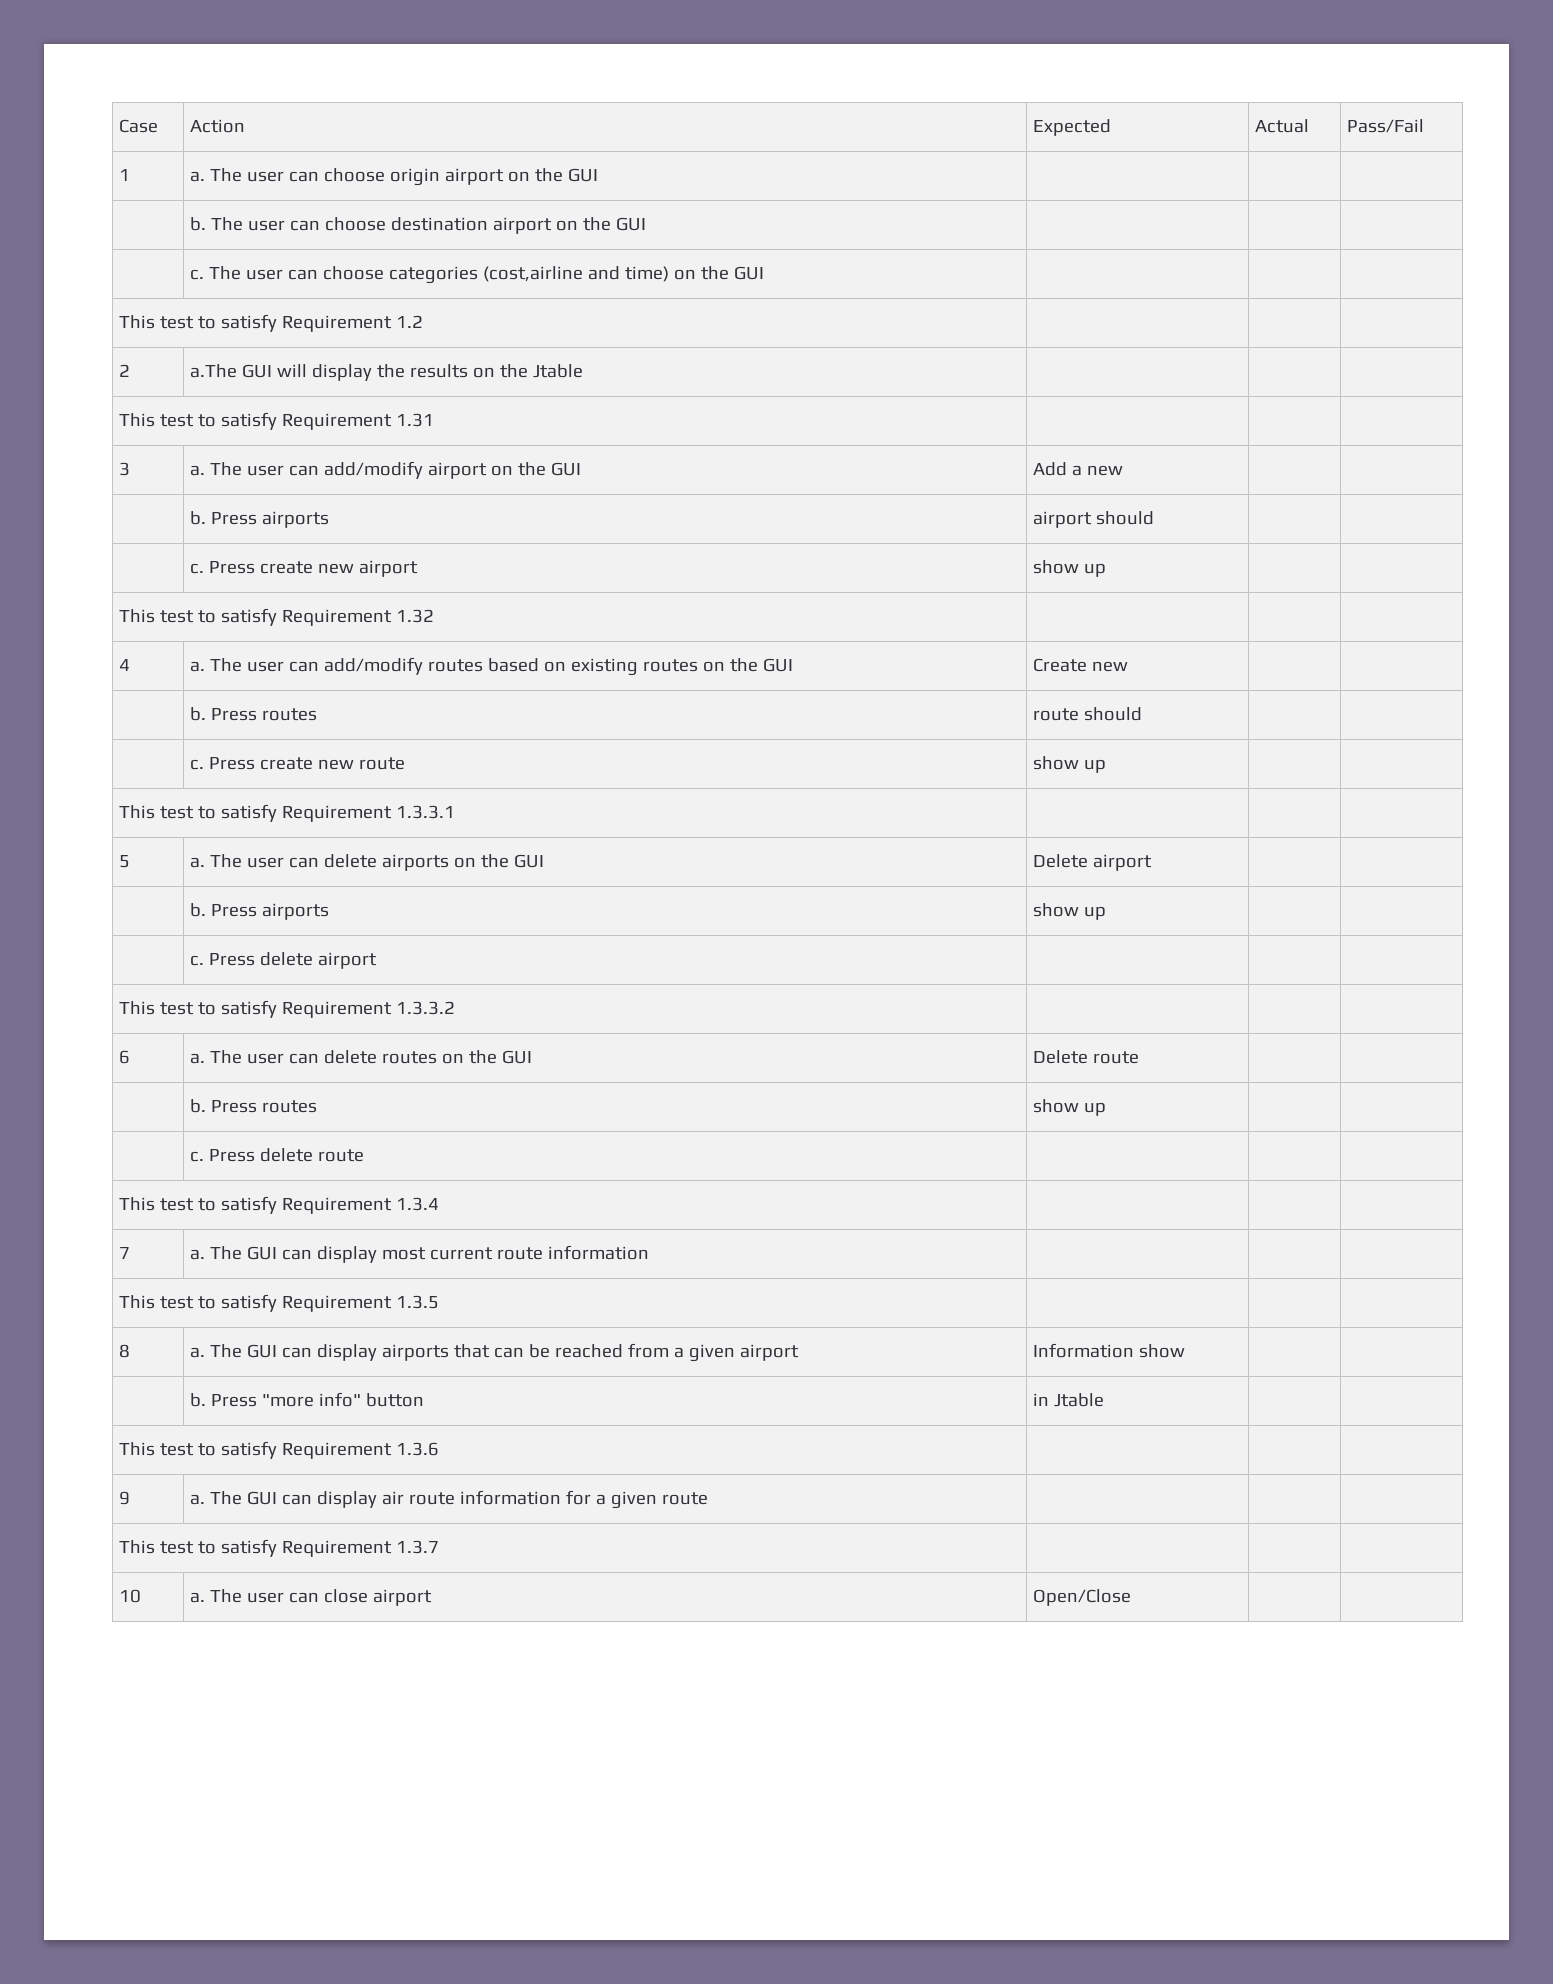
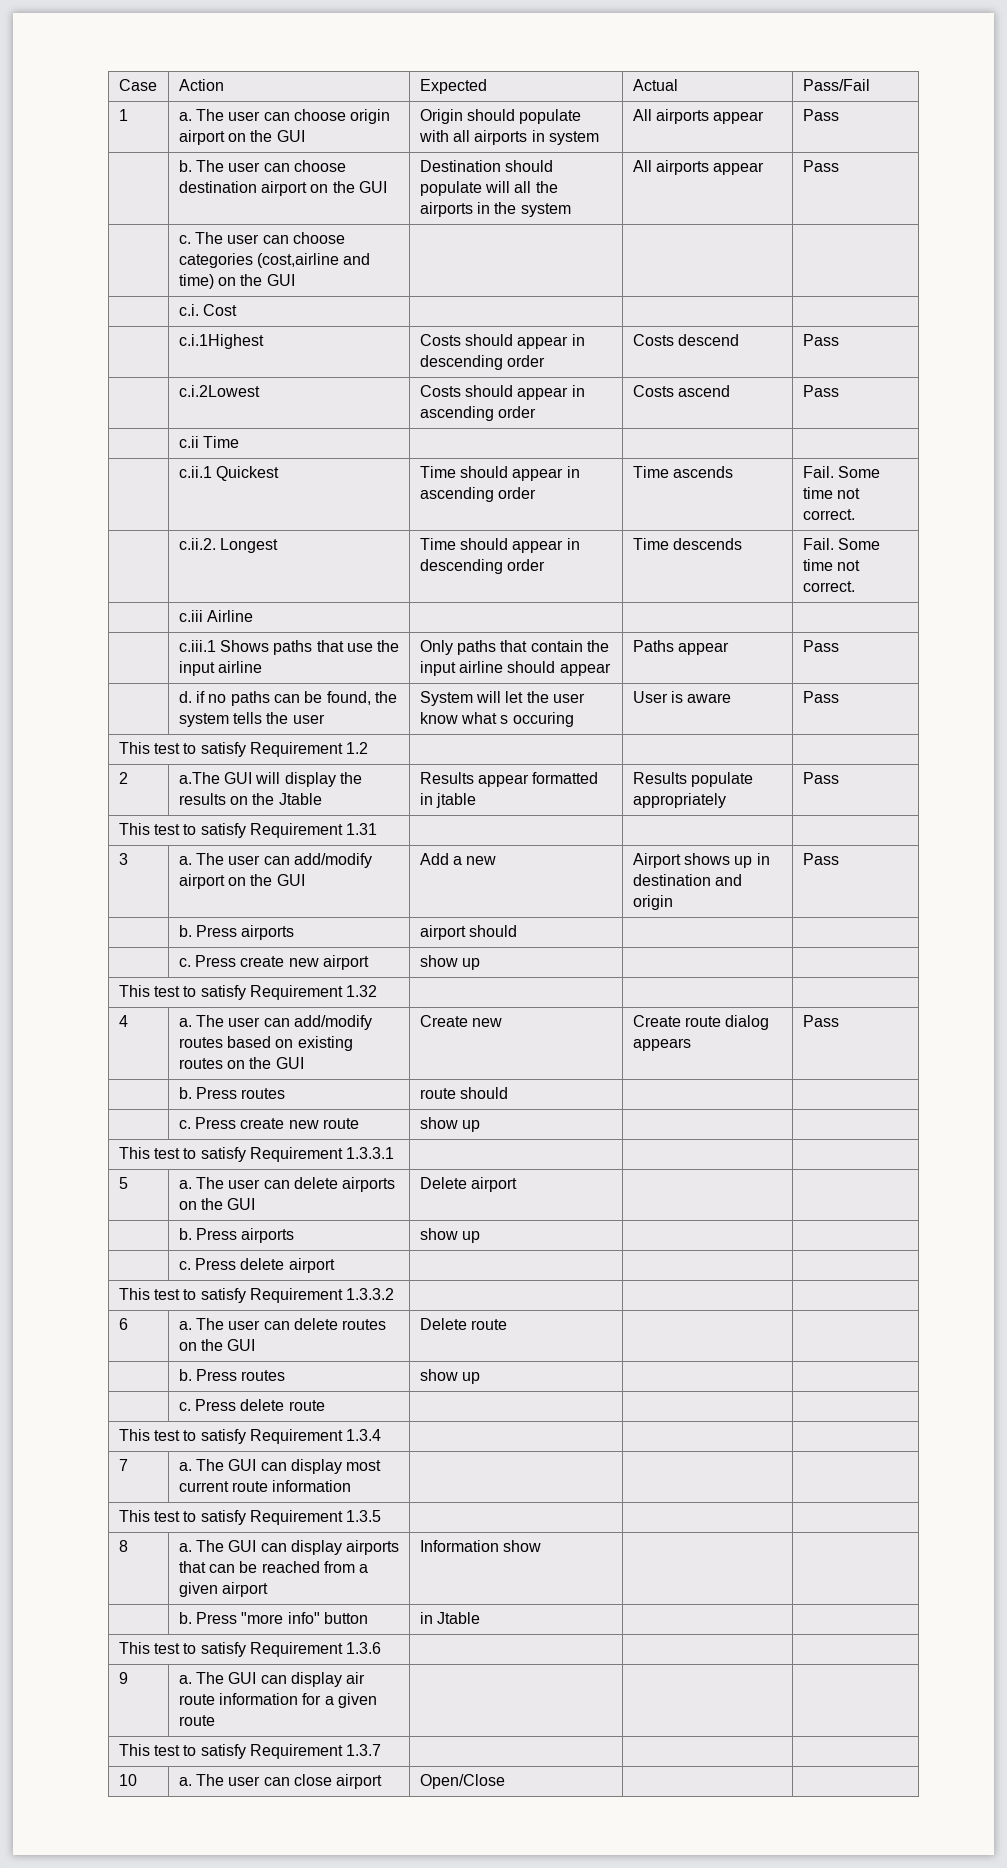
- 1 | a. The user can choose origin airport on the GUI | | |
+ 1 | a. The user can choose origin airport on the GUI | Origin should populate with all airports in system | All airports appear | Pass
- | b. The user can choose destination airport on the GUI | | |
+ | b. The user can choose destination airport on the GUI | Destination should populate will all the airports in the system | All airports appear | Pass
+ | c.i. Cost | | |
+ | c.i.1Highest | Costs should appear in descending order | Costs descend | Pass
+ | c.i.2Lowest | Costs should appear in ascending order | Costs ascend | Pass
+ | c.ii Time | | |
+ | c.ii.1 Quickest | Time should appear in ascending order | Time ascends | Fail. Some time not correct.
+ | c.ii.2. Longest | Time should appear in descending order | Time descends | Fail. Some time not correct.
+ | c.iii Airline | | |
+ | c.iii.1 Shows paths that use the input airline | Only paths that contain the input airline should appear | Paths appear | Pass
+ | d. if no paths can be found, the system tells the user | System will let the user know what s occuring | User is aware | Pass
- 2 | a.The GUI will display the results on the Jtable | | |
+ 2 | a.The GUI will display the results on the Jtable | Results appear formatted in jtable | Results populate appropriately | Pass
- 3 | a. The user can add/modify airport on the GUI | Add a new | |
+ 3 | a. The user can add/modify airport on the GUI | Add a new | Airport shows up in destination and origin | Pass
- 4 | a. The user can add/modify routes based on existing routes on the GUI | Create new | |
+ 4 | a. The user can add/modify routes based on existing routes on the GUI | Create new | Create route dialog appears | Pass

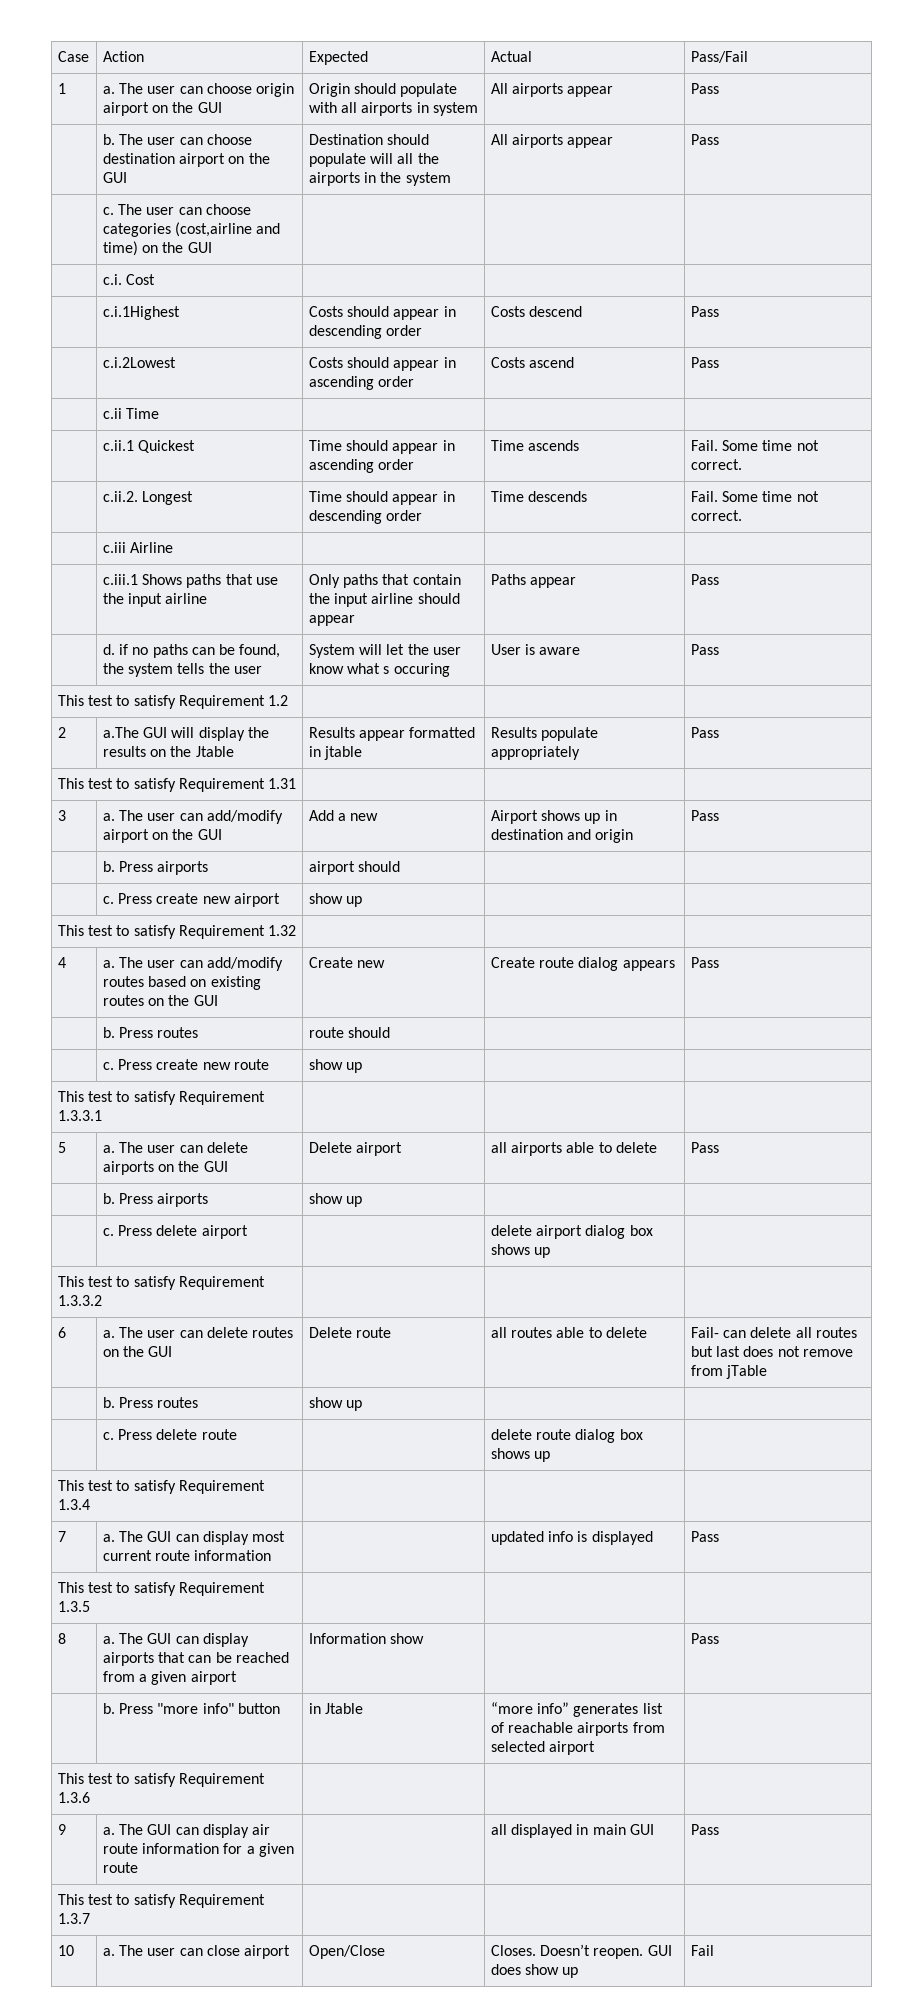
- 5 | a. The user can delete airports on the GUI | Delete airport | |
+ 5 | a. The user can delete airports on the GUI | Delete airport | all airports able to delete | Pass
- | c. Press delete airport | | |
+ | c. Press delete airport | | delete airport dialog box shows up |
- 6 | a. The user can delete routes on the GUI | Delete route | |
+ 6 | a. The user can delete routes on the GUI | Delete route | all routes able to delete | Fail- can delete all routes but last does not remove from jTable
- | c. Press delete route | | |
+ | c. Press delete route | | delete route dialog box shows up |
- 7 | a. The GUI can display most current route information | | |
+ 7 | a. The GUI can display most current route information | | updated info is displayed | Pass
- 8 | a. The GUI can display airports that can be reached from a given airport | Information show | |
+ 8 | a. The GUI can display airports that can be reached from a given airport | Information show | | Pass
- | b. Press "more info" button | in Jtable | |
+ | b. Press "more info" button | in Jtable | “more info” generates list of reachable airports from selected airport |
- 9 | a. The GUI can display air route information for a given route | | |
+ 9 | a. The GUI can display air route information for a given route | | all displayed in main GUI | Pass
- 10 | a. The user can close airport | Open/Close | |
+ 10 | a. The user can close airport | Open/Close | Closes. Doesn’t reopen. GUI does show up | Fail

